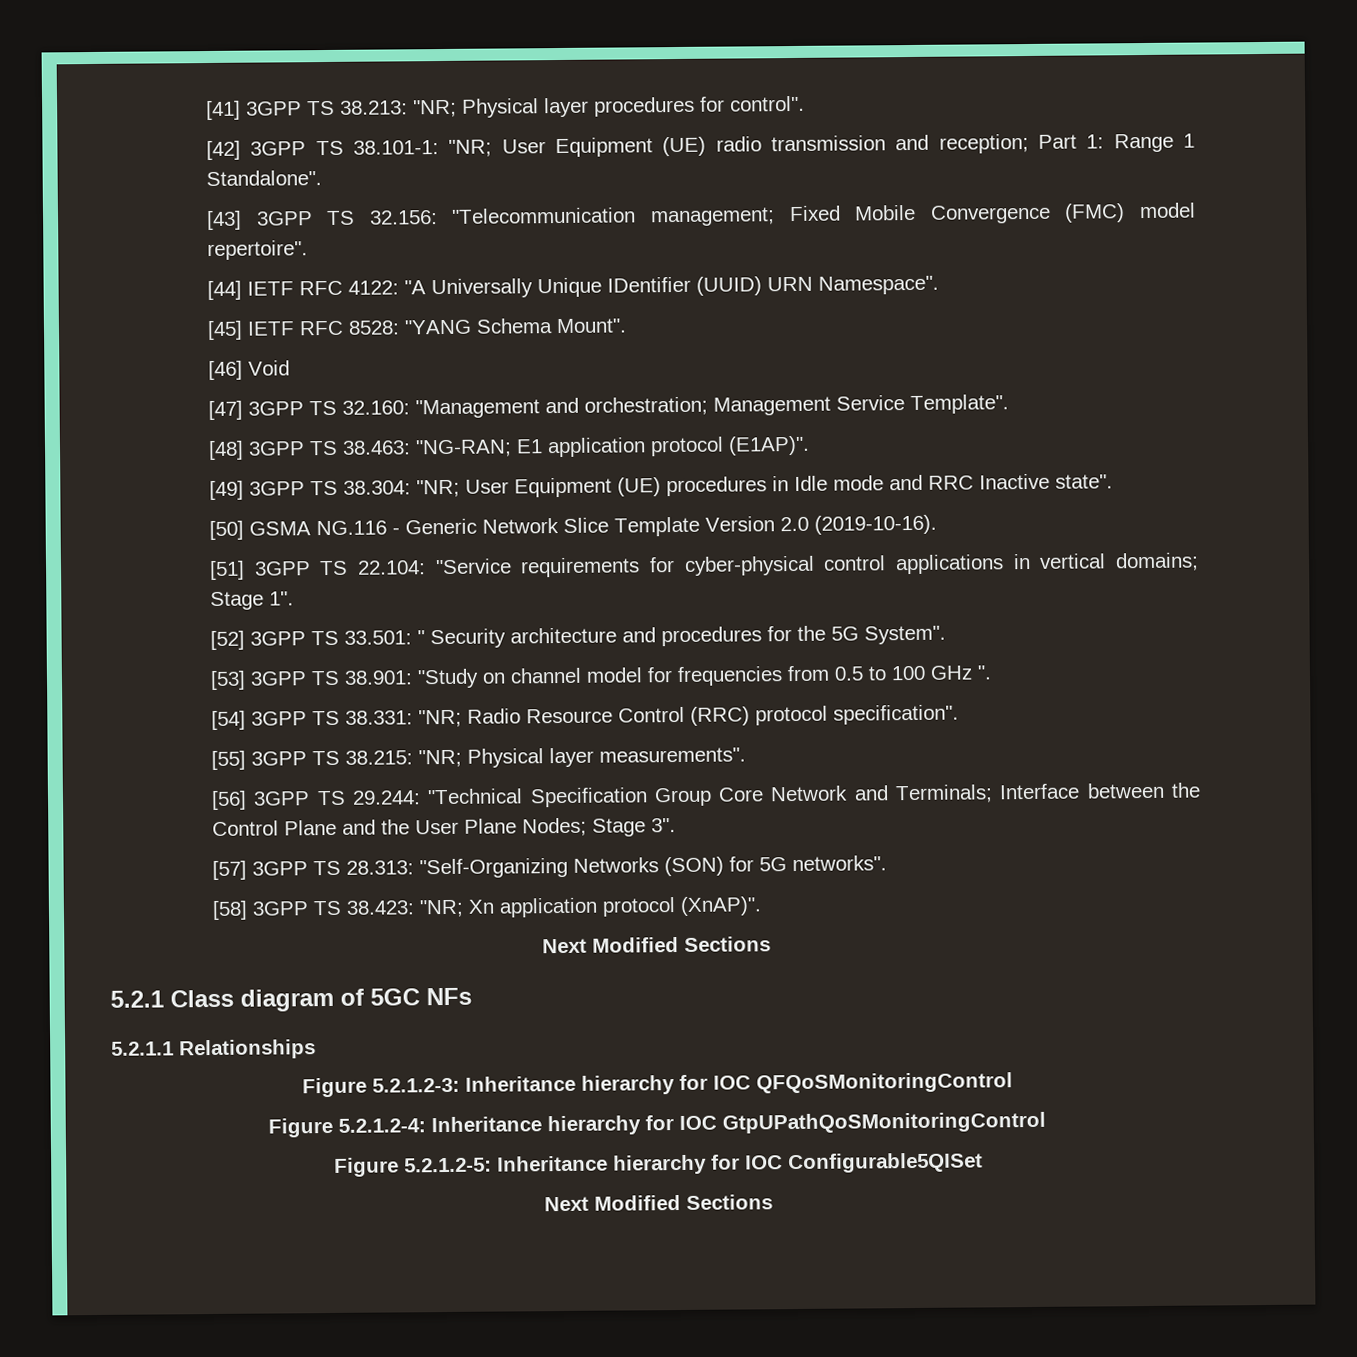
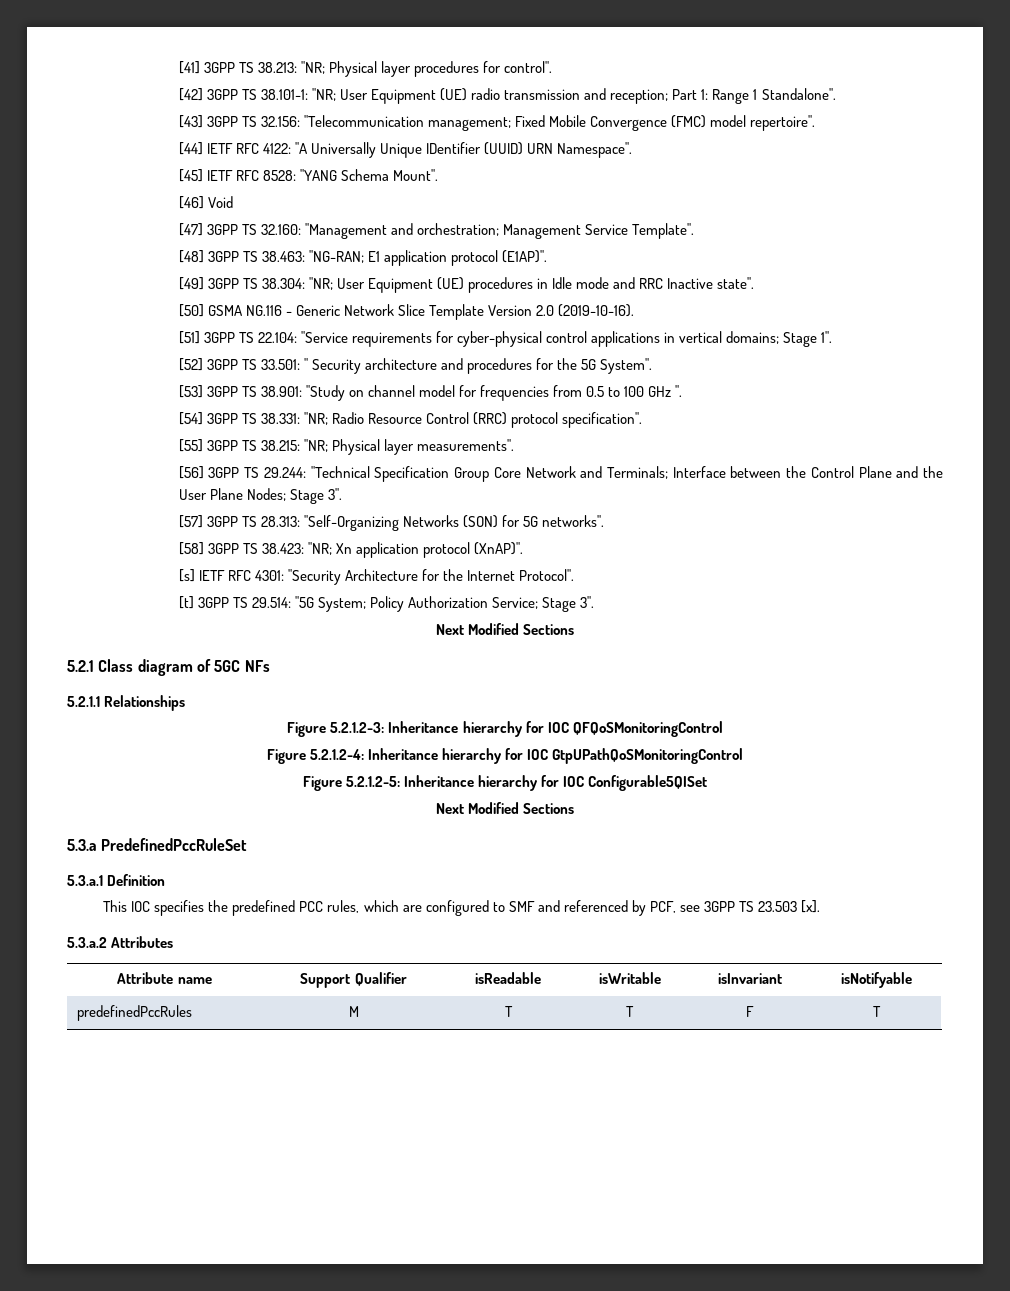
+ [s] IETF RFC 4301: "Security Architecture for the Internet Protocol".
+ [t] 3GPP TS 29.514: "5G System; Policy Authorization Service; Stage 3".
+ 5.3.a PredefinedPccRuleSet
+ 5.3.a.1 Definition
+ This IOC specifies the predefined PCC rules, which are configured to SMF and referenced by PCF, see 3GPP TS 23.503 [x].
+ 5.3.a.2 Attributes
+ Attribute name | Support Qualifier | isReadable | isWritable | isInvariant | isNotifyable
+ predefinedPccRules | M | T | T | F | T

